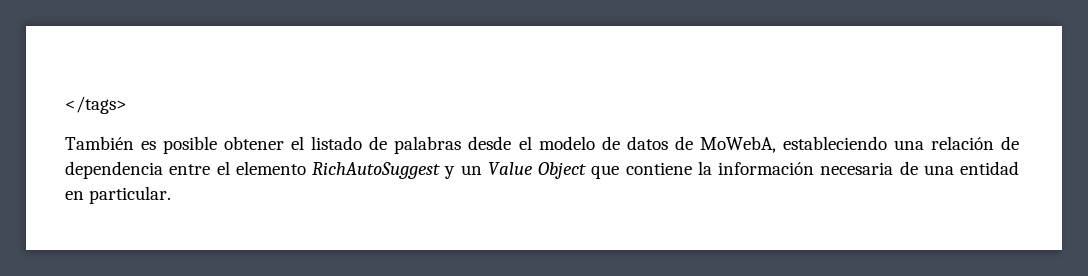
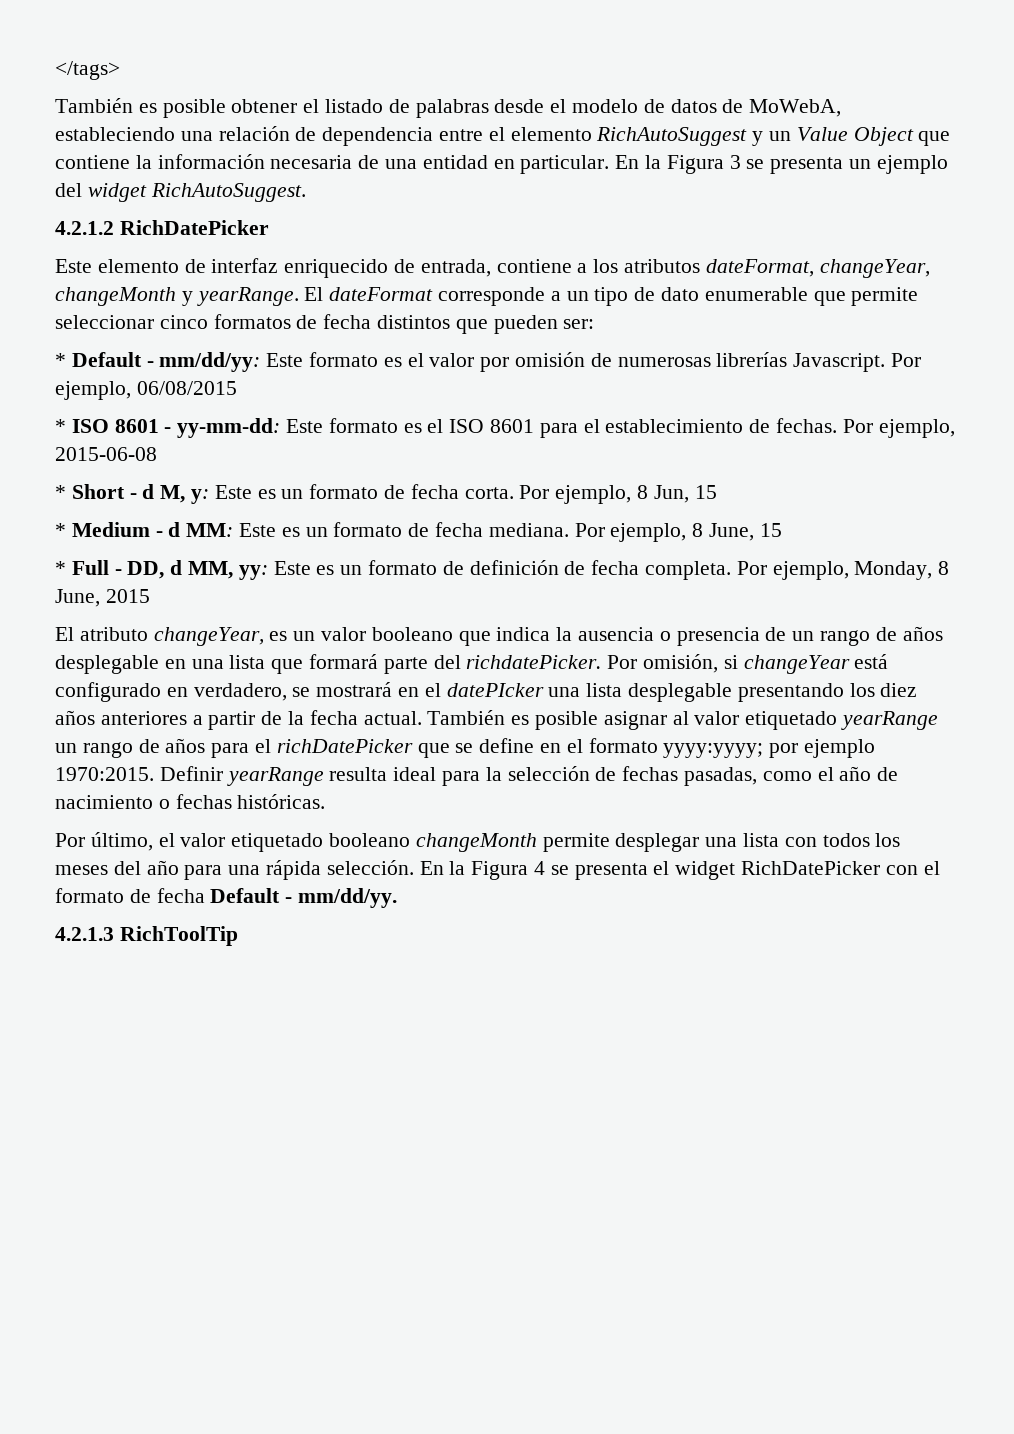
+ En la Figura 3 se presenta un ejemplo del widget RichAutoSuggest.
+ 4.2.1.2 RichDatePicker
+ Este elemento de interfaz enriquecido de entrada, contiene a los atributos dateFormat, changeYear, changeMonth y yearRange. El dateFormat corresponde a un tipo de dato enumerable que permite seleccionar cinco formatos de fecha distintos que pueden ser:
+ * Default - mm/dd/yy: Este formato es el valor por omisión de numerosas librerías Javascript. Por ejemplo, 06/08/2015
+ * ISO 8601 - yy-mm-dd: Este formato es el ISO 8601 para el establecimiento de fechas. Por ejemplo, 2015-06-08
+ * Short - d M, y: Este es un formato de fecha corta. Por ejemplo, 8 Jun, 15
+ * Medium - d MM: Este es un formato de fecha mediana. Por ejemplo, 8 June, 15
+ * Full - DD, d MM, yy: Este es un formato de definición de fecha completa. Por ejemplo, Monday, 8 June, 2015
+ El atributo changeYear, es un valor booleano que indica la ausencia o presencia de un rango de años desplegable en una lista que formará parte del richdatePicker. Por omisión, si changeYear está configurado en verdadero, se mostrará en el datePIcker una lista desplegable presentando los diez años anteriores a partir de la fecha actual. También es posible asignar al valor etiquetado yearRange un rango de años para el richDatePicker que se define en el formato yyyy:yyyy; por ejemplo 1970:2015. Definir yearRange resulta ideal para la selección de fechas pasadas, como el año de nacimiento o fechas históricas.
+ Por último, el valor etiquetado booleano changeMonth permite desplegar una lista con todos los meses del año para una rápida selección. En la Figura 4 se presenta el widget RichDatePicker con el formato de fecha Default - mm/dd/yy.
+ 4.2.1.3 RichToolTip

